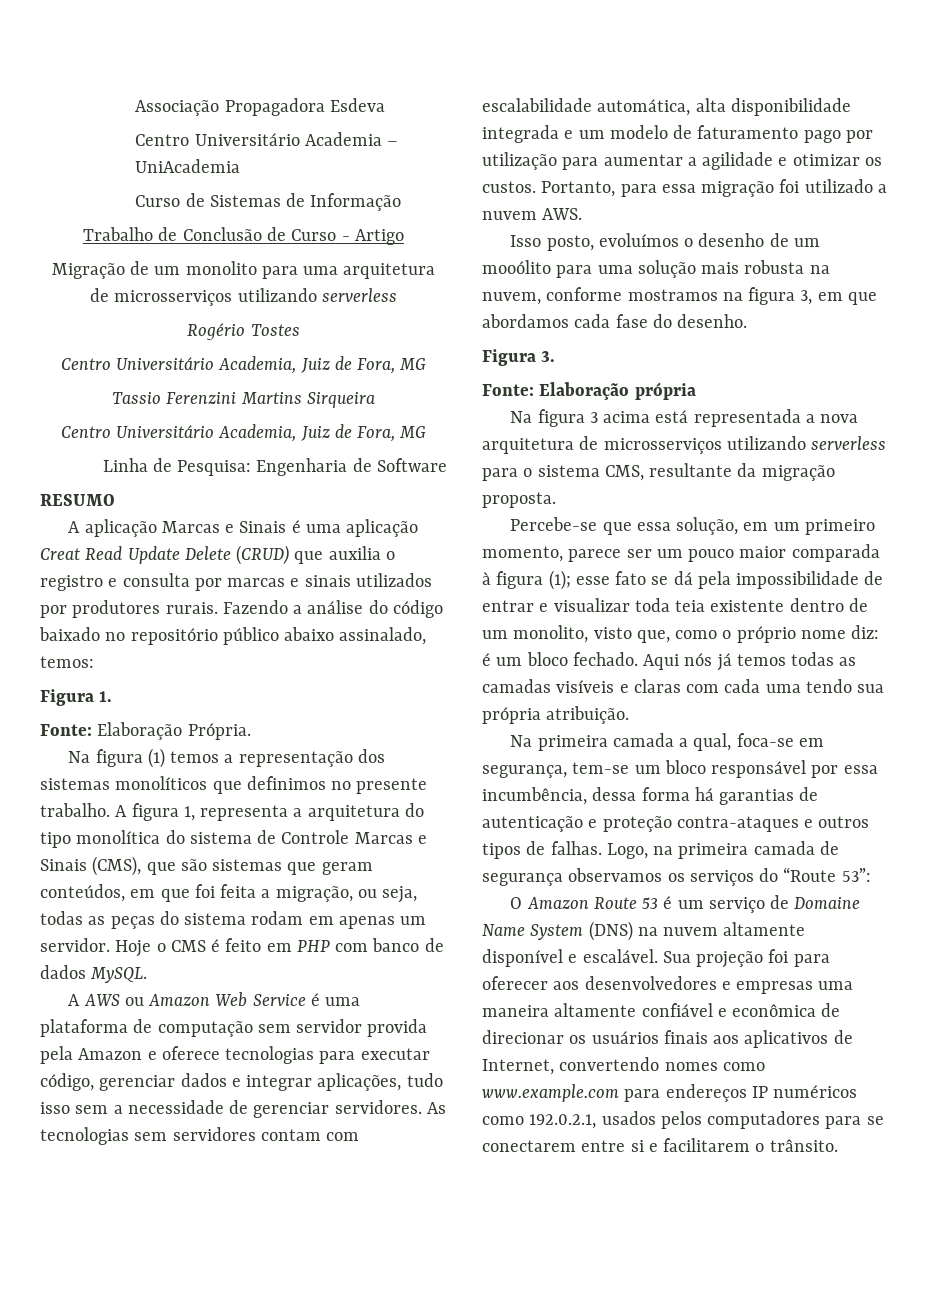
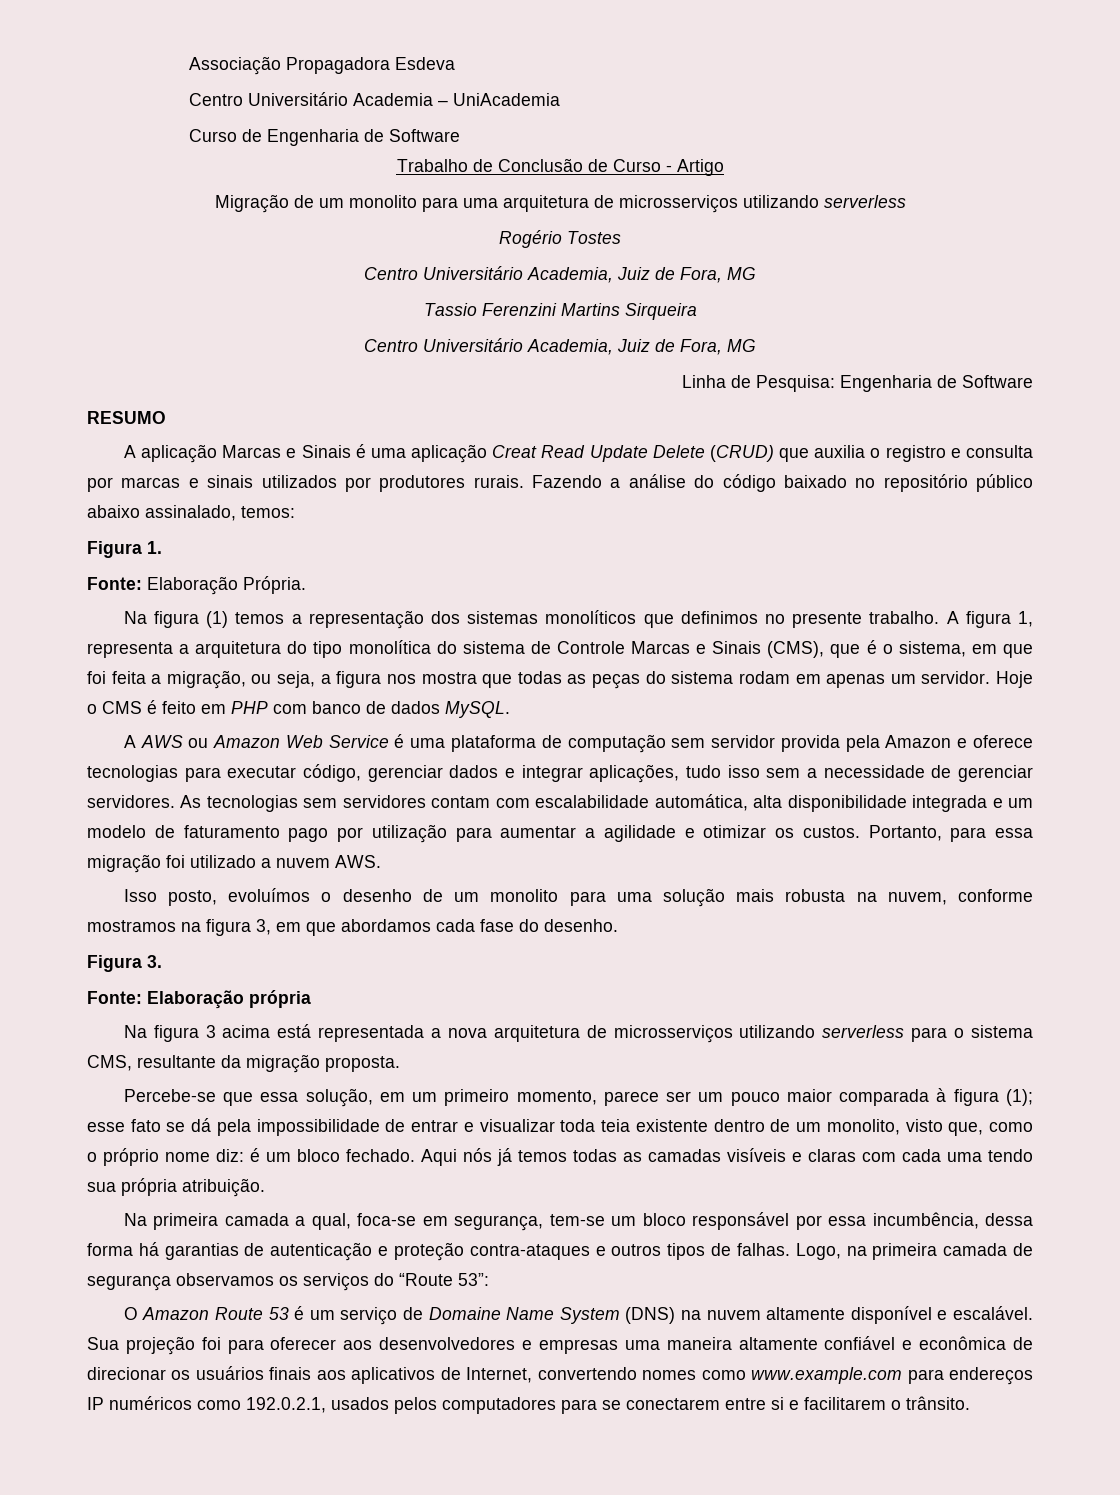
- Curso de Sistemas de Informação
+ Curso de Engenharia de Software
- A figura 1, representa a arquitetura do tipo monolítica do sistema de Controle Marcas e Sinais (CMS), que são sistemas que geram conteúdos, em que foi feita a migração, ou seja, todas as peças do sistema rodam em apenas um servidor.
+ A figura 1, representa a arquitetura do tipo monolítica do sistema de Controle Marcas e Sinais (CMS), que é o sistema, em que foi feita a migração, ou seja, a figura nos mostra que todas as peças do sistema rodam em apenas um servidor.
- Isso posto, evoluímos o desenho de um mooólito para uma solução mais robusta na nuvem, conforme mostramos na figura 3, em que abordamos cada fase do desenho.
+ Isso posto, evoluímos o desenho de um monolito para uma solução mais robusta na nuvem, conforme mostramos na figura 3, em que abordamos cada fase do desenho.

